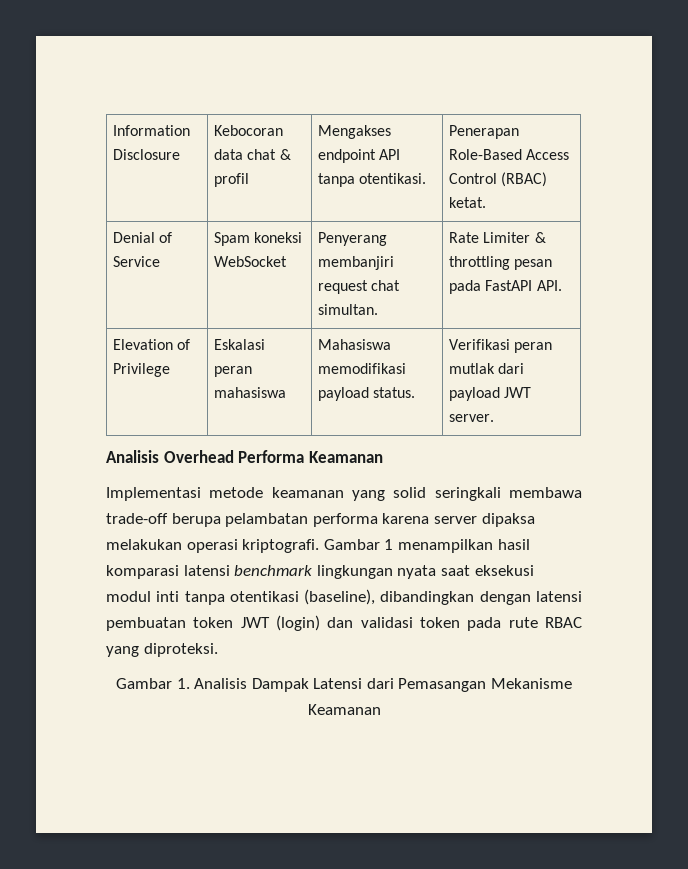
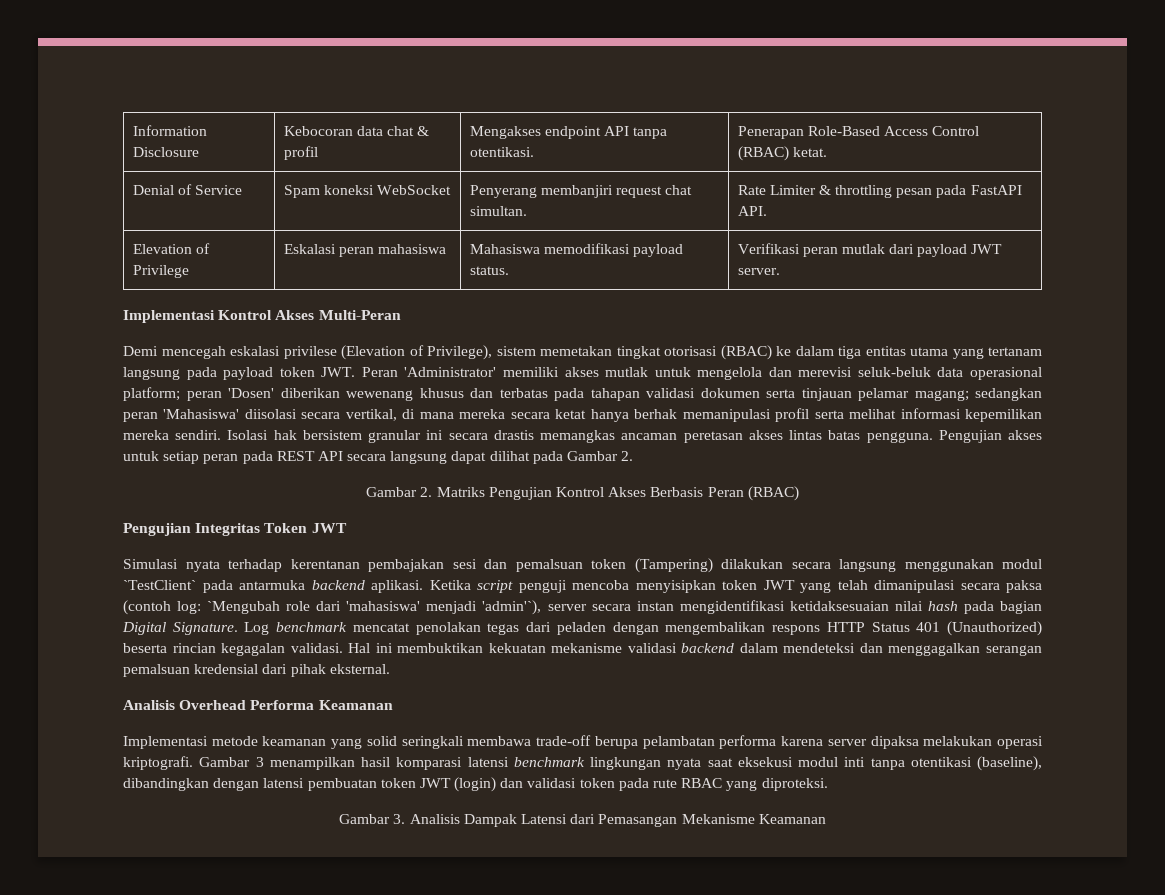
+ Implementasi Kontrol Akses Multi-Peran
+ Demi mencegah eskalasi privilese (Elevation of Privilege), sistem memetakan tingkat otorisasi (RBAC) ke dalam tiga entitas utama yang tertanam langsung pada payload token JWT. Peran 'Administrator' memiliki akses mutlak untuk mengelola dan merevisi seluk-beluk data operasional platform; peran 'Dosen' diberikan wewenang khusus dan terbatas pada tahapan validasi dokumen serta tinjauan pelamar magang; sedangkan peran 'Mahasiswa' diisolasi secara vertikal, di mana mereka secara ketat hanya berhak memanipulasi profil serta melihat informasi kepemilikan mereka sendiri. Isolasi hak bersistem granular ini secara drastis memangkas ancaman peretasan akses lintas batas pengguna. Pengujian akses untuk setiap peran pada REST API secara langsung dapat dilihat pada Gambar 2.
+ Gambar 2. Matriks Pengujian Kontrol Akses Berbasis Peran (RBAC)
+ Pengujian Integritas Token JWT
+ Simulasi nyata terhadap kerentanan pembajakan sesi dan pemalsuan token (Tampering) dilakukan secara langsung menggunakan modul `TestClient` pada antarmuka backend aplikasi. Ketika script penguji mencoba menyisipkan token JWT yang telah dimanipulasi secara paksa (contoh log: `Mengubah role dari 'mahasiswa' menjadi 'admin'`), server secara instan mengidentifikasi ketidaksesuaian nilai hash pada bagian Digital Signature. Log benchmark mencatat penolakan tegas dari peladen dengan mengembalikan respons HTTP Status 401 (Unauthorized) beserta rincian kegagalan validasi. Hal ini membuktikan kekuatan mekanisme validasi backend dalam mendeteksi dan menggagalkan serangan pemalsuan kredensial dari pihak eksternal.
- Gambar 1 menampilkan hasil komparasi latensi benchmark lingkungan nyata saat eksekusi modul inti tanpa otentikasi (baseline), dibandingkan dengan latensi pembuatan token JWT (login) dan validasi token pada rute RBAC yang diproteksi.
+ Gambar 3 menampilkan hasil komparasi latensi benchmark lingkungan nyata saat eksekusi modul inti tanpa otentikasi (baseline), dibandingkan dengan latensi pembuatan token JWT (login) dan validasi token pada rute RBAC yang diproteksi.
- Gambar 1. Analisis Dampak Latensi dari Pemasangan Mekanisme Keamanan
+ Gambar 3. Analisis Dampak Latensi dari Pemasangan Mekanisme Keamanan

